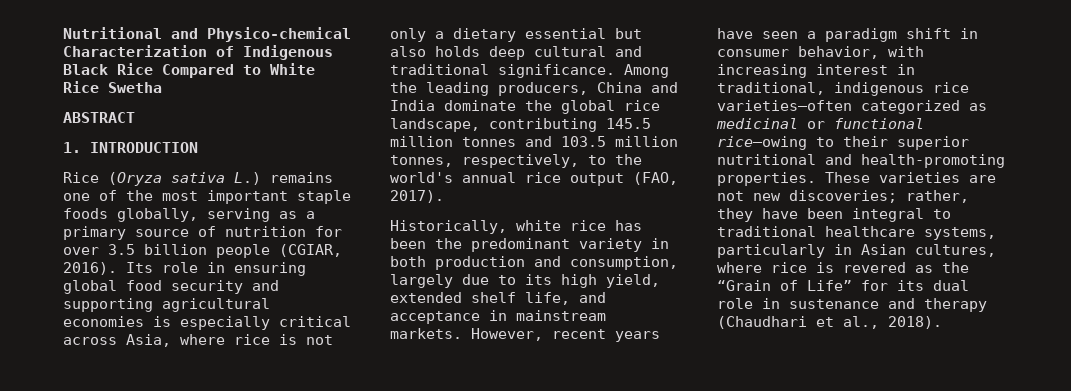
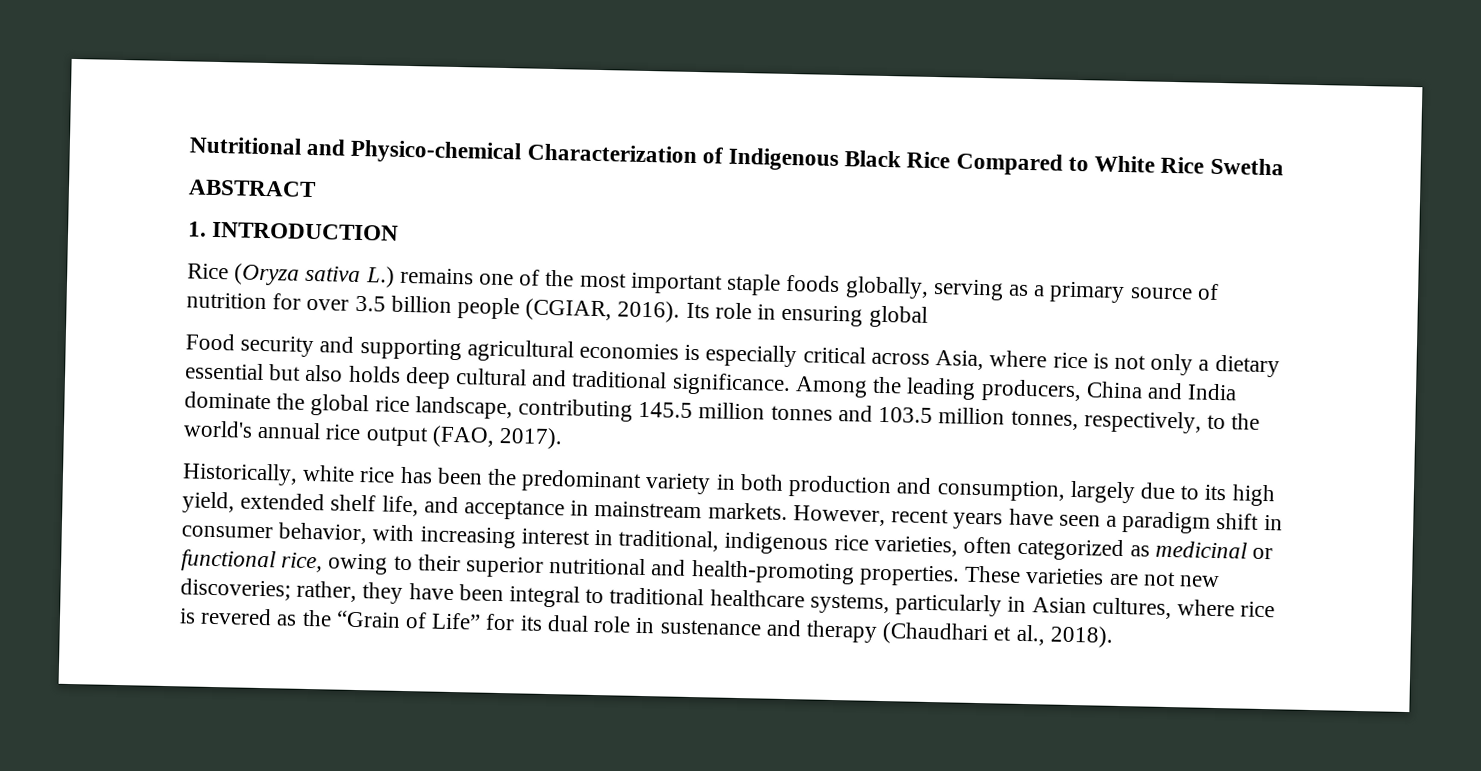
- Its role in ensuring global food security and supporting agricultural economies is especially critical across Asia, where rice is not only a dietary essential but also holds deep cultural and traditional significance.
+ Its role in ensuring global
+ Food security and supporting agricultural economies is especially critical across Asia, where rice is not only a dietary essential but also holds deep cultural and traditional significance.
- However, recent years have seen a paradigm shift in consumer behavior, with increasing interest in traditional, indigenous rice varieties—often categorized as medicinal or functional rice—owing to their superior nutritional and health-promoting properties.
+ However, recent years have seen a paradigm shift in consumer behavior, with increasing interest in traditional, indigenous rice varieties, often categorized as medicinal or functional rice, owing to their superior nutritional and health-promoting properties.

